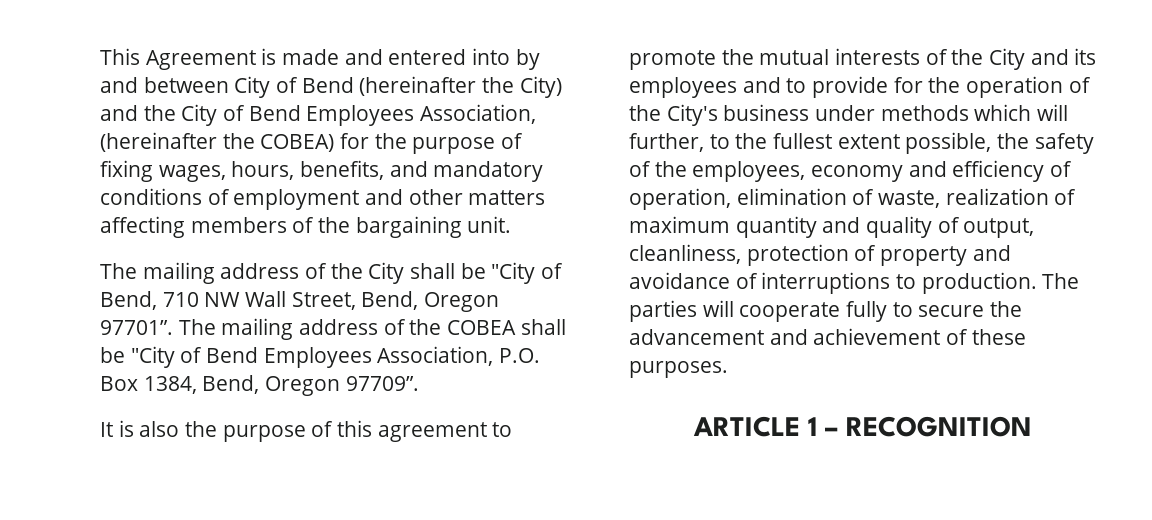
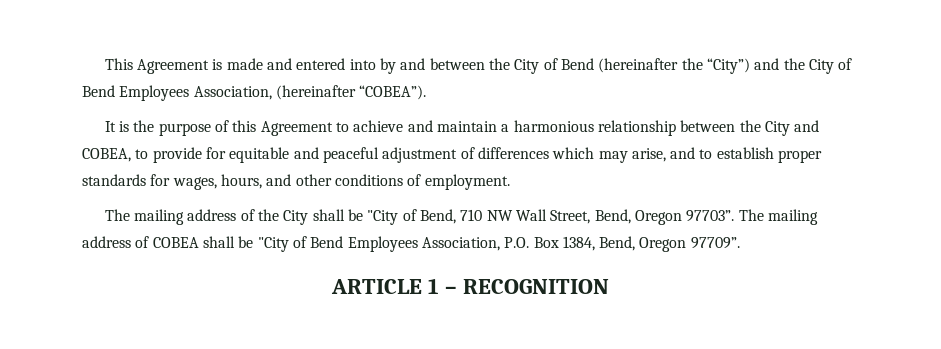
- This Agreement is made and entered into by and between City of Bend (hereinafter the City) and the City of Bend Employees Association, (hereinafter the COBEA) for the purpose of fixing wages, hours, benefits, and mandatory conditions of employment and other matters affecting members of the bargaining unit.
+ This Agreement is made and entered into by and between the City of Bend (hereinafter the “City”) and the City of Bend Employees Association, (hereinafter “COBEA”).
+ It is the purpose of this Agreement to achieve and maintain a harmonious relationship between the City and COBEA, to provide for equitable and peaceful adjustment of differences which may arise, and to establish proper standards for wages, hours, and other conditions of employment.
- The mailing address of the City shall be "City of Bend, 710 NW Wall Street, Bend, Oregon 97701”. The mailing address of the COBEA shall be "City of Bend Employees Association, P.O. Box 1384, Bend, Oregon 97709”.
+ The mailing address of the City shall be "City of Bend, 710 NW Wall Street, Bend, Oregon 97703”. The mailing address of COBEA shall be "City of Bend Employees Association, P.O. Box 1384, Bend, Oregon 97709”.
- It is also the purpose of this agreement to promote the mutual interests of the City and its employees and to provide for the operation of the City's business under methods which will further, to the fullest extent possible, the safety of the employees, economy and efficiency of operation, elimination of waste, realization of maximum quantity and quality of output, cleanliness, protection of property and avoidance of interruptions to production. The parties will cooperate fully to secure the advancement and achievement of these purposes.

